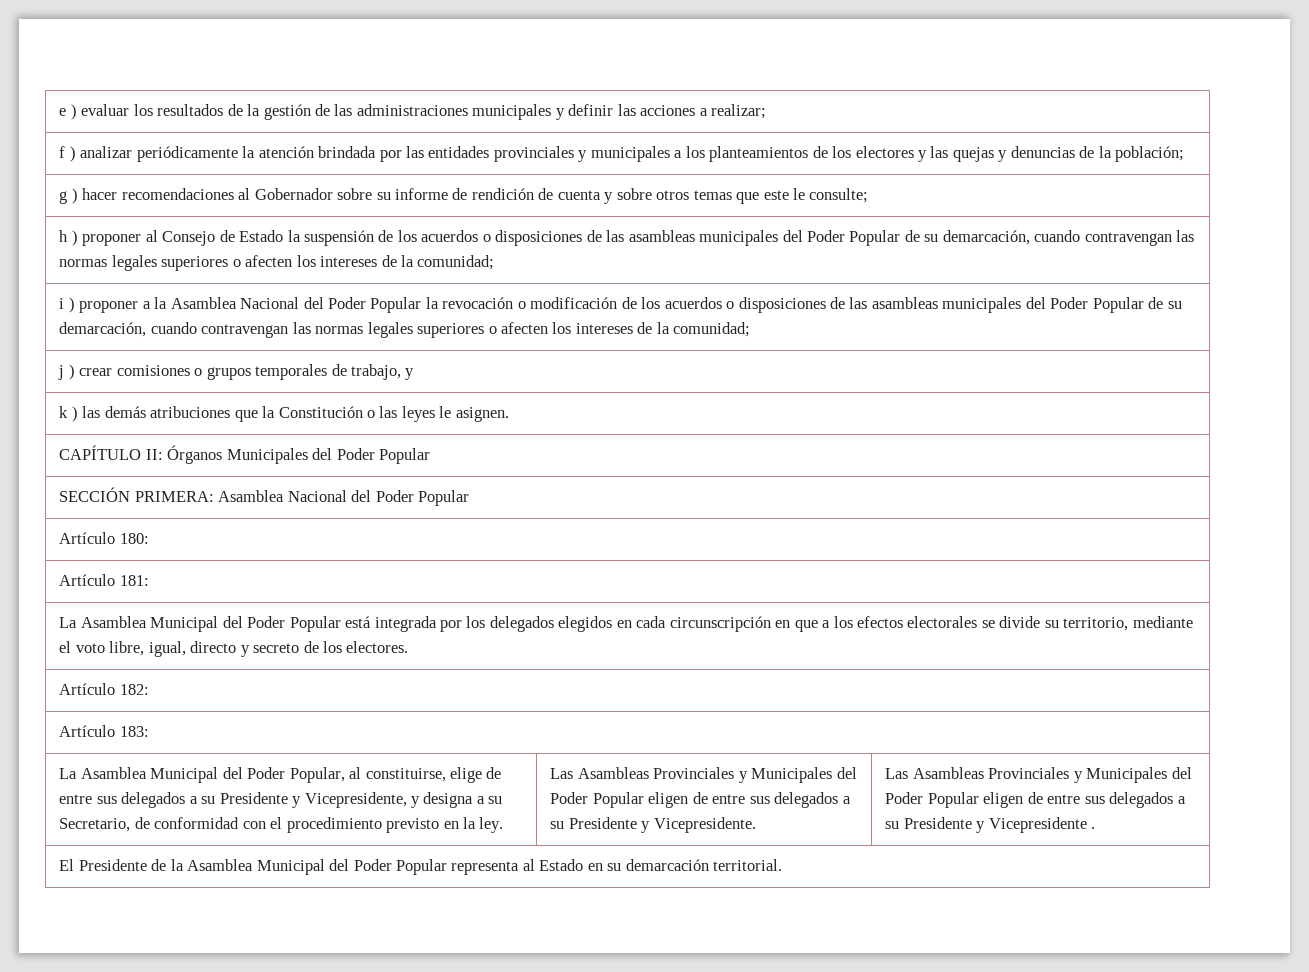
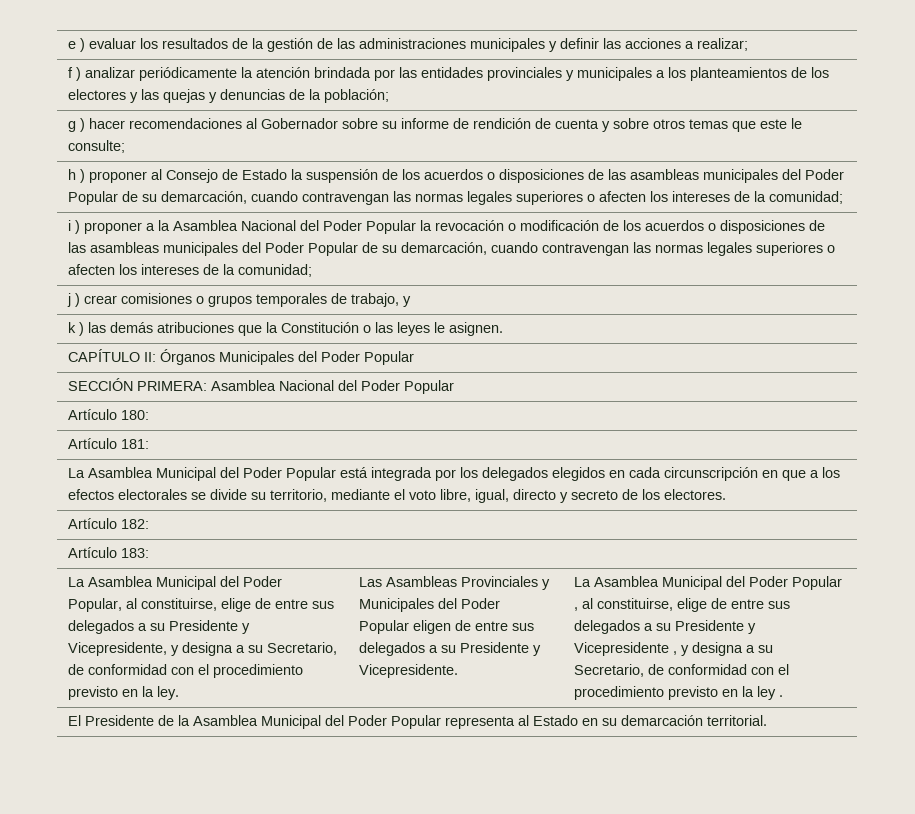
- Las Asambleas Provinciales y Municipales del Poder Popular eligen de entre sus delegados a su Presidente y Vicepresidente .
+ La Asamblea Municipal del Poder Popular , al constituirse, elige de entre sus delegados a su Presidente y Vicepresidente , y designa a su Secretario, de conformidad con el procedimiento previsto en la ley .

